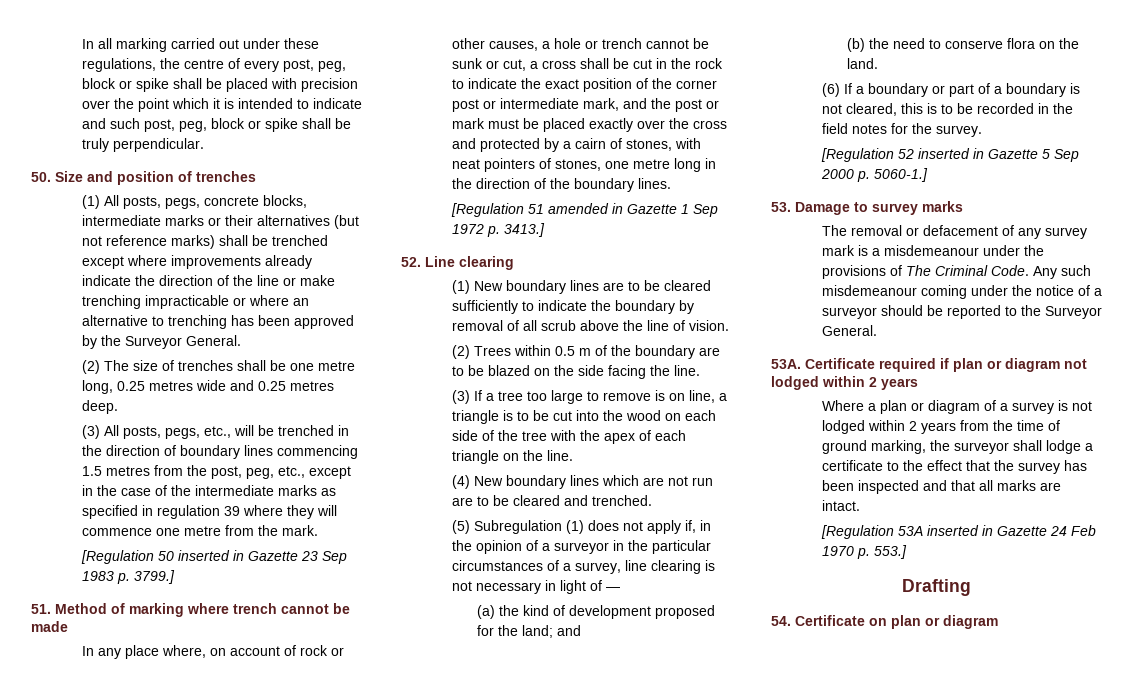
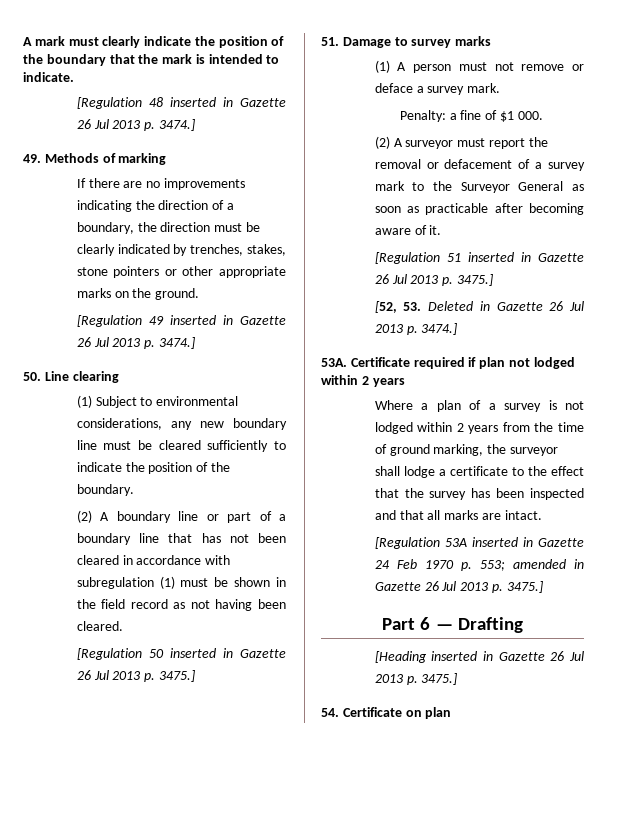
- In all marking carried out under these regulations, the centre of every post, peg, block or spike shall be placed with precision over the point which it is intended to indicate and such post, peg, block or spike shall be truly perpendicular.
- 50. Size and position of trenches
- (1) All posts, pegs, concrete blocks, intermediate marks or their alternatives (but not reference marks) shall be trenched except where improvements already indicate the direction of the line or make trenching impracticable or where an alternative to trenching has been approved by the Surveyor General.
- (2) The size of trenches shall be one metre long, 0.25 metres wide and 0.25 metres deep.
- (3) All posts, pegs, etc., will be trenched in the direction of boundary lines commencing 1.5 metres from the post, peg, etc., except in the case of the intermediate marks as specified in regulation 39 where they will commence one metre from the mark.
+ A mark must clearly indicate the position of the boundary that the mark is intended to indicate.
+ [Regulation 48 inserted in Gazette 26 Jul 2013 p. 3474.]
+ 49. Methods of marking
+ If there are no improvements indicating the direction of a boundary, the direction must be clearly indicated by trenches, stakes, stone pointers or other appropriate marks on the ground.
+ [Regulation 49 inserted in Gazette 26 Jul 2013 p. 3474.]
+ 50. Line clearing
+ (1) Subject to environmental considerations, any new boundary line must be cleared sufficiently to indicate the position of the boundary.
+ (2) A boundary line or part of a boundary line that has not been cleared in accordance with subregulation (1) must be shown in the field record as not having been cleared.
- [Regulation 50 inserted in Gazette 23 Sep 1983 p. 3799.]
- 51. Method of marking where trench cannot be made
- In any place where, on account of rock or other causes, a hole or trench cannot be sunk or cut, a cross shall be cut in the rock to indicate the exact position of the corner post or intermediate mark, and the post or mark must be placed exactly over the cross and protected by a cairn of stones, with neat pointers of stones, one metre long in the direction of the boundary lines.
- [Regulation 51 amended in Gazette 1 Sep 1972 p. 3413.]
- 52. Line clearing
- (1) New boundary lines are to be cleared sufficiently to indicate the boundary by removal of all scrub above the line of vision.
- (2) Trees within 0.5 m of the boundary are to be blazed on the side facing the line.
- (3) If a tree too large to remove is on line, a triangle is to be cut into the wood on each side of the tree with the apex of each triangle on the line.
- (4) New boundary lines which are not run are to be cleared and trenched.
- (5) Subregulation (1) does not apply if, in the opinion of a surveyor in the particular circumstances of a survey, line clearing is not necessary in light of —
- (a) the kind of development proposed for the land; and
- (b) the need to conserve flora on the land.
- (6) If a boundary or part of a boundary is not cleared, this is to be recorded in the field notes for the survey.
- [Regulation 52 inserted in Gazette 5 Sep 2000 p. 5060-1.]
- 53. Damage to survey marks
- The removal or defacement of any survey mark is a misdemeanour under the provisions of The Criminal Code. Any such misdemeanour coming under the notice of a surveyor should be reported to the Surveyor General.
+ [Regulation 50 inserted in Gazette 26 Jul 2013 p. 3475.]
+ 51. Damage to survey marks
+ (1) A person must not remove or deface a survey mark.
+ Penalty: a fine of $1 000.
+ (2) A surveyor must report the removal or defacement of a survey mark to the Surveyor General as soon as practicable after becoming aware of it.
+ [Regulation 51 inserted in Gazette 26 Jul 2013 p. 3475.]
+ [52, 53. Deleted in Gazette 26 Jul 2013 p. 3474.]
- Certificate required if plan or diagram not lodged within 2 years
+ Certificate required if plan not lodged within 2 years
- Where a plan or diagram of a survey is not lodged within 2 years from the time of ground marking, the surveyor shall lodge a certificate to the effect that the survey has been inspected and that all marks are intact.
+ Where a plan of a survey is not lodged within 2 years from the time of ground marking, the surveyor shall lodge a certificate to the effect that the survey has been inspected and that all marks are intact.
- [Regulation 53A inserted in Gazette 24 Feb 1970 p. 553.]
- Drafting
+ [Regulation 53A inserted in Gazette 24 Feb 1970 p. 553; amended in Gazette 26 Jul 2013 p. 3475.]
+ Part 6 — Drafting
+ [Heading inserted in Gazette 26 Jul 2013 p. 3475.]
- 54. Certificate on plan or diagram
+ 54. Certificate on plan

